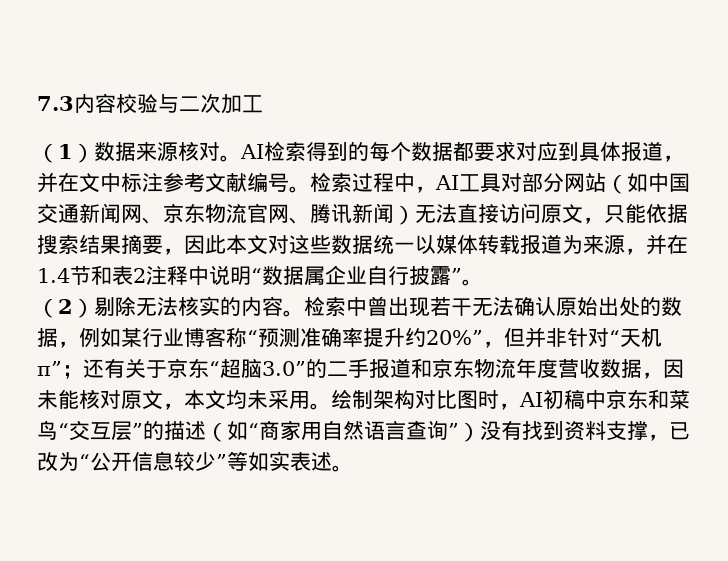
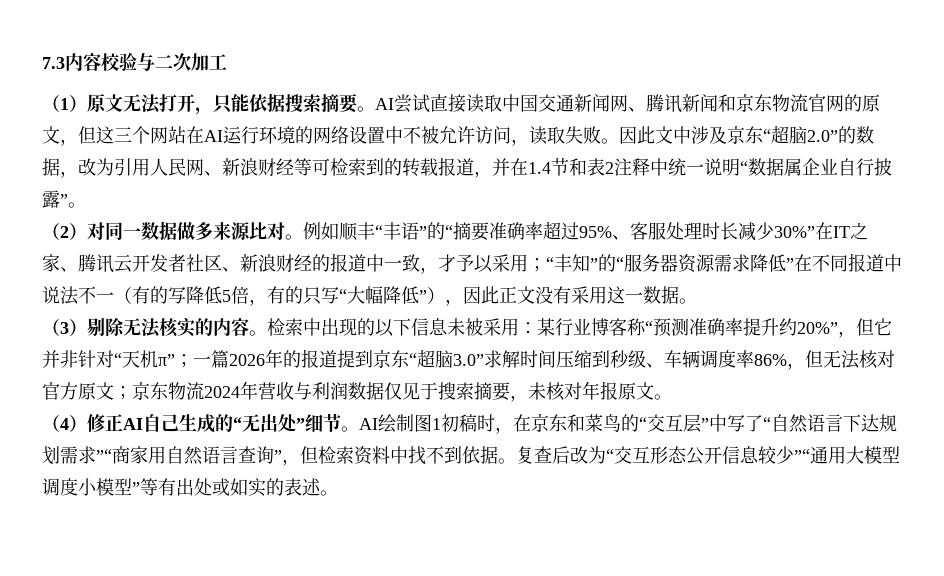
- （1）数据来源核对。AI检索得到的每个数据都要求对应到具体报道，并在文中标注参考文献编号。检索过程中，AI工具对部分网站（如中国交通新闻网、京东物流官网、腾讯新闻）无法直接访问原文，只能依据搜索结果摘要，因此本文对这些数据统一以媒体转载报道为来源，并在1.4节和表2注释中说明“数据属企业自行披露”。
+ （1）原文无法打开，只能依据搜索摘要。AI尝试直接读取中国交通新闻网、腾讯新闻和京东物流官网的原文，但这三个网站在AI运行环境的网络设置中不被允许访问，读取失败。因此文中涉及京东“超脑2.0”的数据，改为引用人民网、新浪财经等可检索到的转载报道，并在1.4节和表2注释中统一说明“数据属企业自行披露”。
- （2）剔除无法核实的内容。
+ （2）对同一数据做多来源比对。例如顺丰“丰语”的“摘要准确率超过95%、客服处理时长减少30%”在IT之家、腾讯云开发者社区、新浪财经的报道中一致，才予以采用；“丰知”的“服务器资源需求降低”在不同报道中说法不一（有的写降低5倍，有的只写“大幅降低”），因此正文没有采用这一数据。
+ （3）剔除无法核实的内容。
- 检索中曾出现若干无法确认原始出处的数据，例如某行业博客称“预测准确率提升约20%”，但并非针对“天机π”；还有关于京东“超脑3.0”的二手报道和京东物流年度营收数据，因未能核对原文，本文均未采用。绘制架构对比图时，AI初稿中京东和菜鸟“交互层”的描述（如“商家用自然语言查询”）没有找到资料支撑，已改为“公开信息较少”等如实表述。
+ 检索中出现的以下信息未被采用：某行业博客称“预测准确率提升约20%”，但它并非针对“天机π”；一篇2026年的报道提到京东“超脑3.0”求解时间压缩到秒级、车辆调度率86%，但无法核对官方原文；京东物流2024年营收与利润数据仅见于搜索摘要，未核对年报原文。
+ （4）修正AI自己生成的“无出处”细节。AI绘制图1初稿时，在京东和菜鸟的“交互层”中写了“自然语言下达规划需求”“商家用自然语言查询”，但检索资料中找不到依据。复查后改为“交互形态公开信息较少”“通用大模型调度小模型”等有出处或如实的表述。

